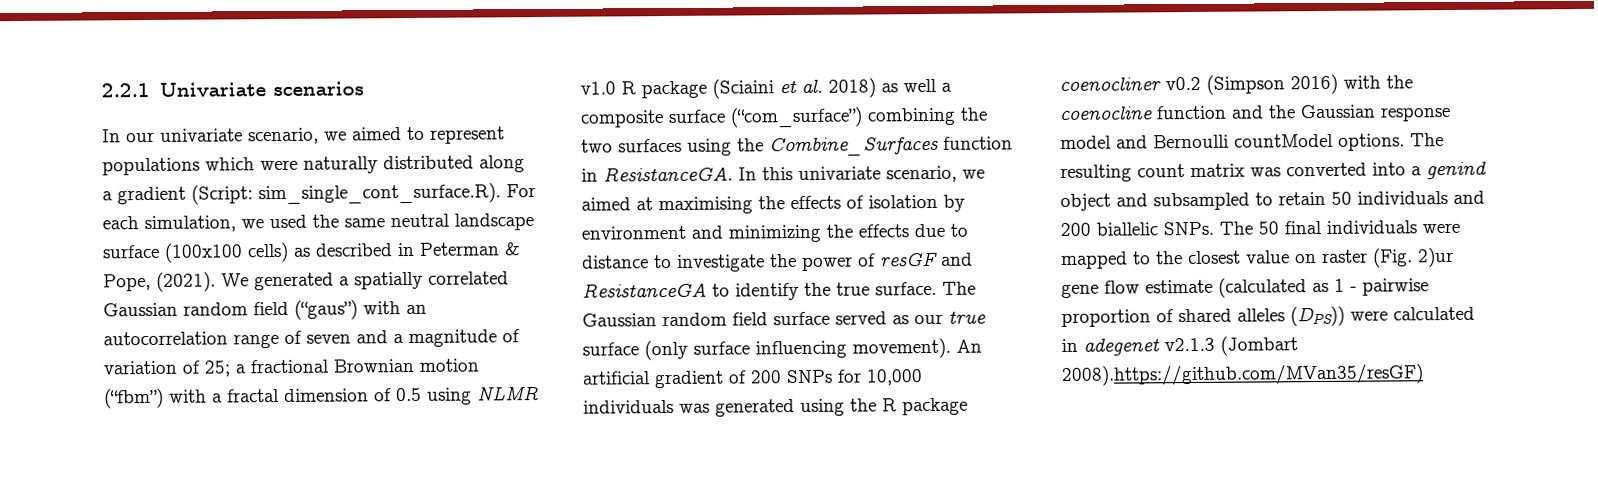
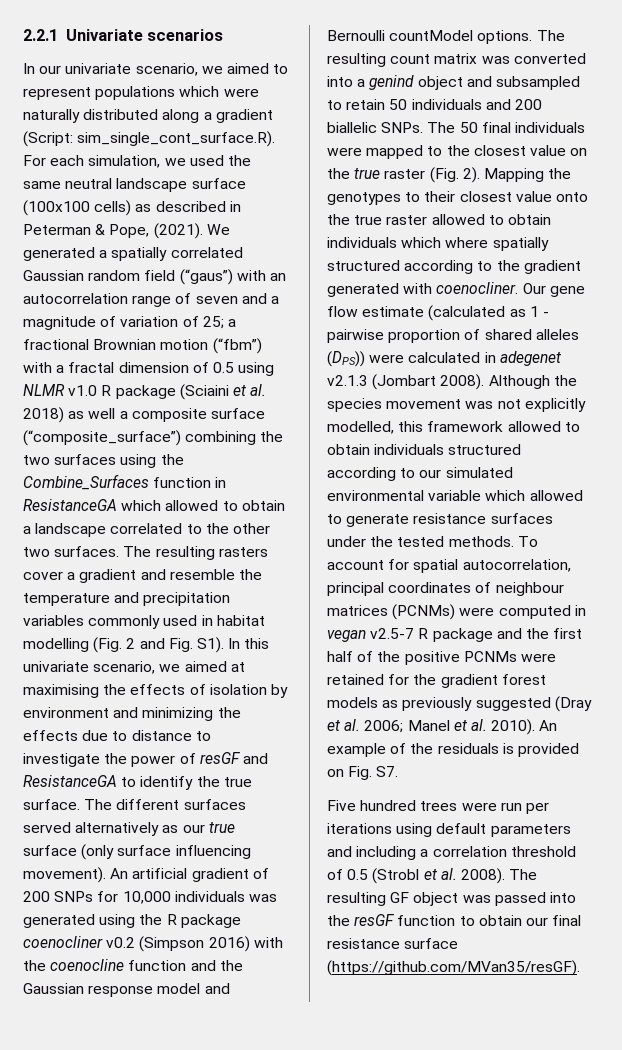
- a fractional Brownian motion (“fbm”) with a fractal dimension of 0.5 using NLMR v1.0 R package (Sciaini et al. 2018) as well a composite surface (“com_surface”) combining the two surfaces using the Combine_Surfaces function in ResistanceGA. In this univariate scenario, we aimed at maximising the effects of isolation by environment and minimizing the effects due to distance to investigate the power of resGF and ResistanceGA to identify the true surface.
+ a fractional Brownian motion (“fbm”) with a fractal dimension of 0.5 using NLMR v1.0 R package (Sciaini et al. 2018) as well a composite surface (“composite_surface”) combining the two surfaces using the Combine_Surfaces function in ResistanceGA which allowed to obtain a landscape correlated to the other two surfaces. The resulting rasters cover a gradient and resemble the temperature and precipitation variables commonly used in habitat modelling (Fig. 2 and Fig. S1). In this univariate scenario, we aimed at maximising the effects of isolation by environment and minimizing the effects due to distance to investigate the power of resGF and ResistanceGA to identify the true surface.
- The Gaussian random field surface served as our true surface (only surface influencing movement).
+ The different surfaces served alternatively as our true surface (only surface influencing movement).
- The 50 final individuals were mapped to the closest value on raster (Fig. 2)ur gene flow estimate (calculated as 1 - pairwise proportion of shared alleles (DPS)) were calculated in adegenet v2.1.3 (Jombart 2008).https://github.com/MVan35/resGF)
+ The 50 final individuals were mapped to the closest value on the true raster (Fig. 2). Mapping the genotypes to their closest value onto the true raster allowed to obtain individuals which where spatially structured according to the gradient generated with coenocliner. Our gene flow estimate (calculated as 1 - pairwise proportion of shared alleles (DPS)) were calculated in adegenet v2.1.3 (Jombart 2008). Although the species movement was not explicitly modelled, this framework allowed to obtain individuals structured according to our simulated environmental variable which allowed to generate resistance surfaces under the tested methods. To account for spatial autocorrelation, principal coordinates of neighbour matrices (PCNMs) were computed in vegan v2.5-7 R package and the first half of the positive PCNMs were retained for the gradient forest models as previously suggested (Dray et al. 2006; Manel et al. 2010). An example of the residuals is provided on Fig. S7.
+ Five hundred trees were run per iterations using default parameters and including a correlation threshold of 0.5 (Strobl et al. 2008). The resulting GF object was passed into the resGF function to obtain our final resistance surface (https://github.com/MVan35/resGF).

